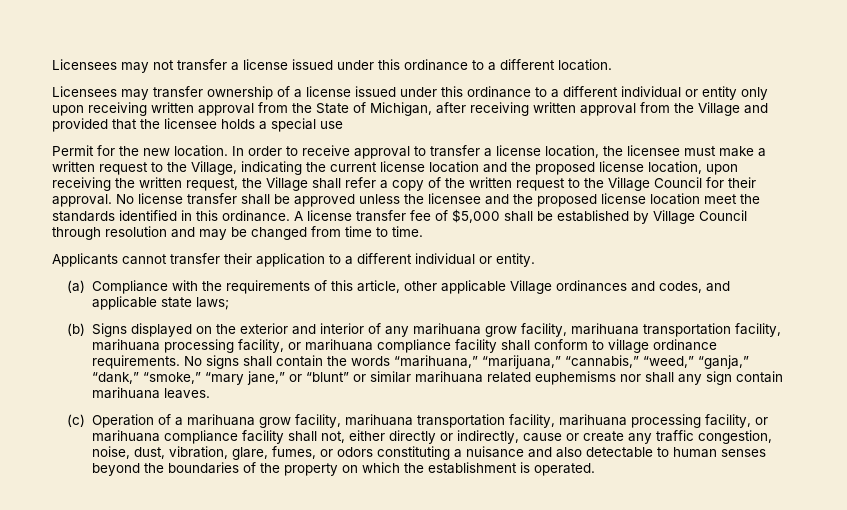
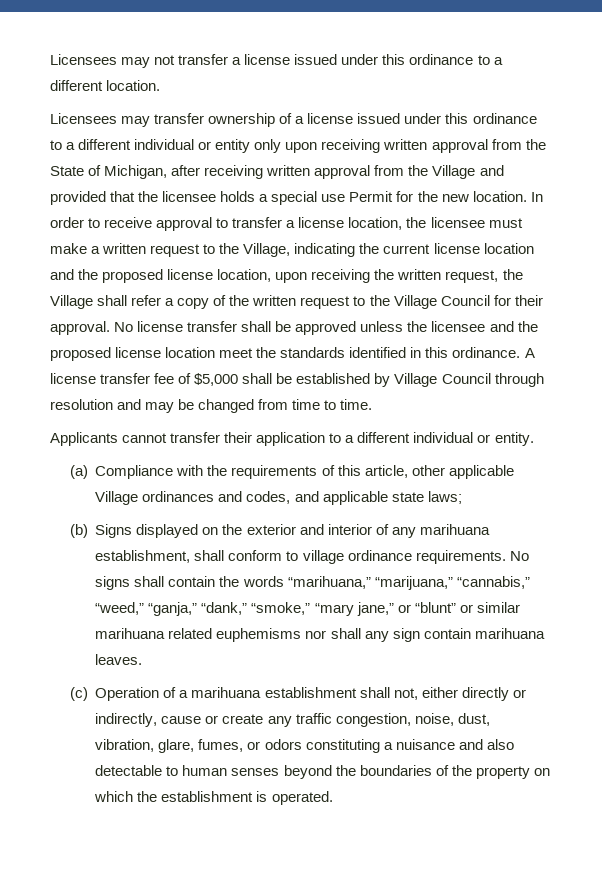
- Licensees may transfer ownership of a license issued under this ordinance to a different individual or entity only upon receiving written approval from the State of Michigan, after receiving written approval from the Village and provided that the licensee holds a special use
- Permit for the new location.
+ Licensees may transfer ownership of a license issued under this ordinance to a different individual or entity only upon receiving written approval from the State of Michigan, after receiving written approval from the Village and provided that the licensee holds a special use Permit for the new location.
- (b) Signs displayed on the exterior and interior of any marihuana grow facility, marihuana transportation facility, marihuana processing facility, or marihuana compliance facility shall conform to village ordinance requirements.
+ (b) Signs displayed on the exterior and interior of any marihuana establishment, shall conform to village ordinance requirements.
- (c) Operation of a marihuana grow facility, marihuana transportation facility, marihuana processing facility, or marihuana compliance facility shall not, either directly or indirectly, cause or create any traffic congestion, noise, dust, vibration, glare, fumes, or odors constituting a nuisance and also detectable to human senses beyond the boundaries of the property on which the establishment is operated.
+ (c) Operation of a marihuana establishment shall not, either directly or indirectly, cause or create any traffic congestion, noise, dust, vibration, glare, fumes, or odors constituting a nuisance and also detectable to human senses beyond the boundaries of the property on which the establishment is operated.

